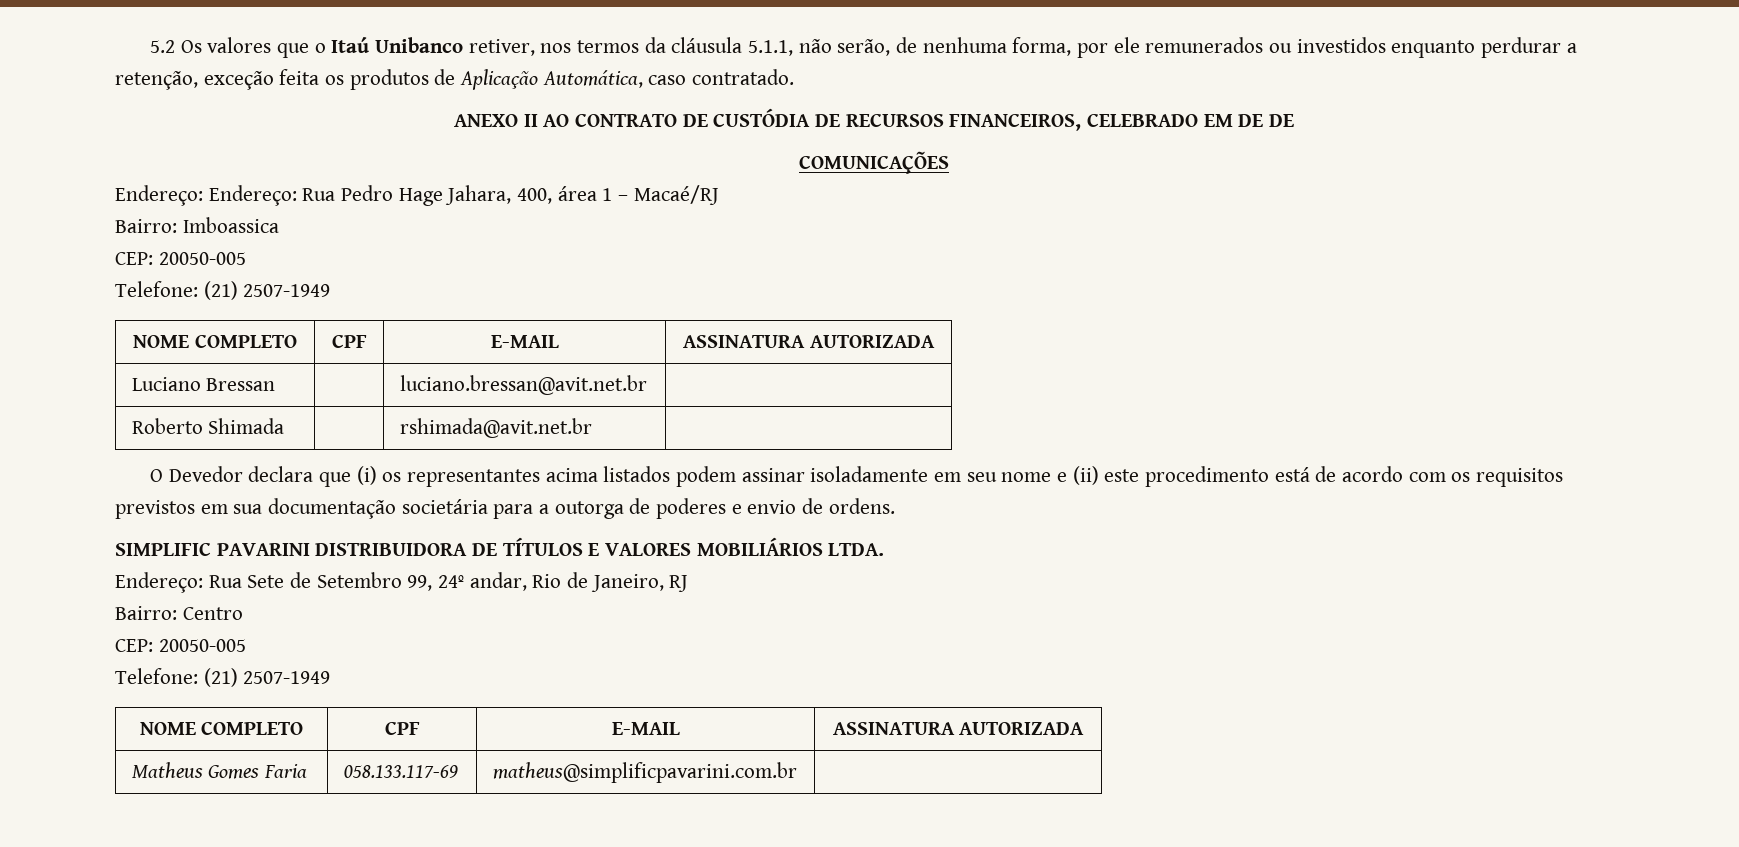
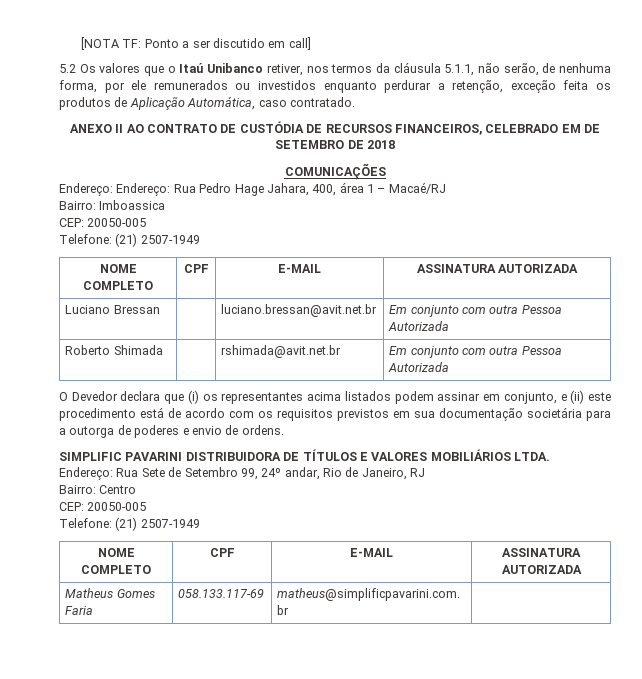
+ [NOTA TF: Ponto a ser discutido em call]
- ANEXO II AO CONTRATO DE CUSTÓDIA DE RECURSOS FINANCEIROS, CELEBRADO EM DE DE
+ ANEXO II AO CONTRATO DE CUSTÓDIA DE RECURSOS FINANCEIROS, CELEBRADO EM DE SETEMBRO DE 2018
- Luciano Bressan | | luciano.bressan@avit.net.br |
- Roberto Shimada | | rshimada@avit.net.br |
+ Luciano Bressan | | luciano.bressan@avit.net.br | Em conjunto com outra Pessoa Autorizada
+ Roberto Shimada | | rshimada@avit.net.br | Em conjunto com outra Pessoa Autorizada
- O Devedor declara que (i) os representantes acima listados podem assinar isoladamente em seu nome e (ii) este procedimento está de acordo com os requisitos previstos em sua documentação societária para a outorga de poderes e envio de ordens.
+ O Devedor declara que (i) os representantes acima listados podem assinar em conjunto, e (ii) este procedimento está de acordo com os requisitos previstos em sua documentação societária para a outorga de poderes e envio de ordens.

